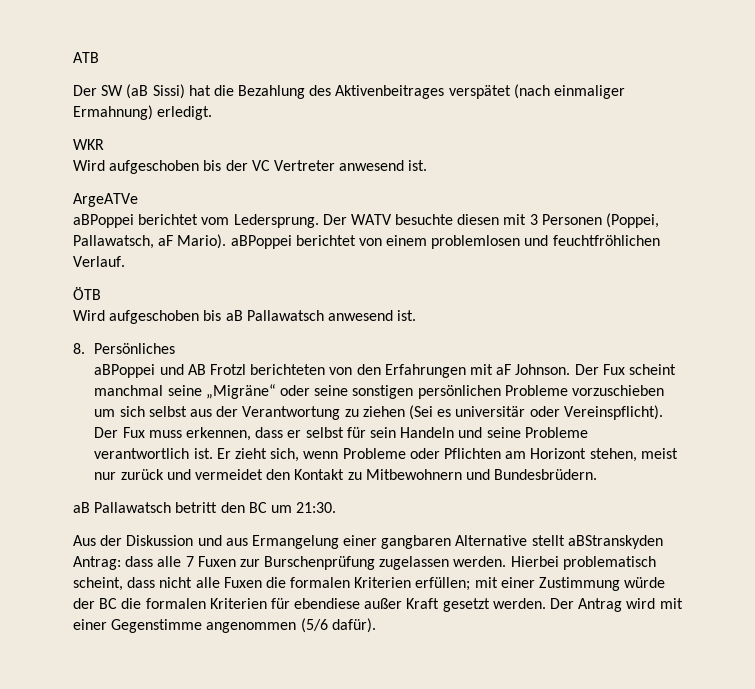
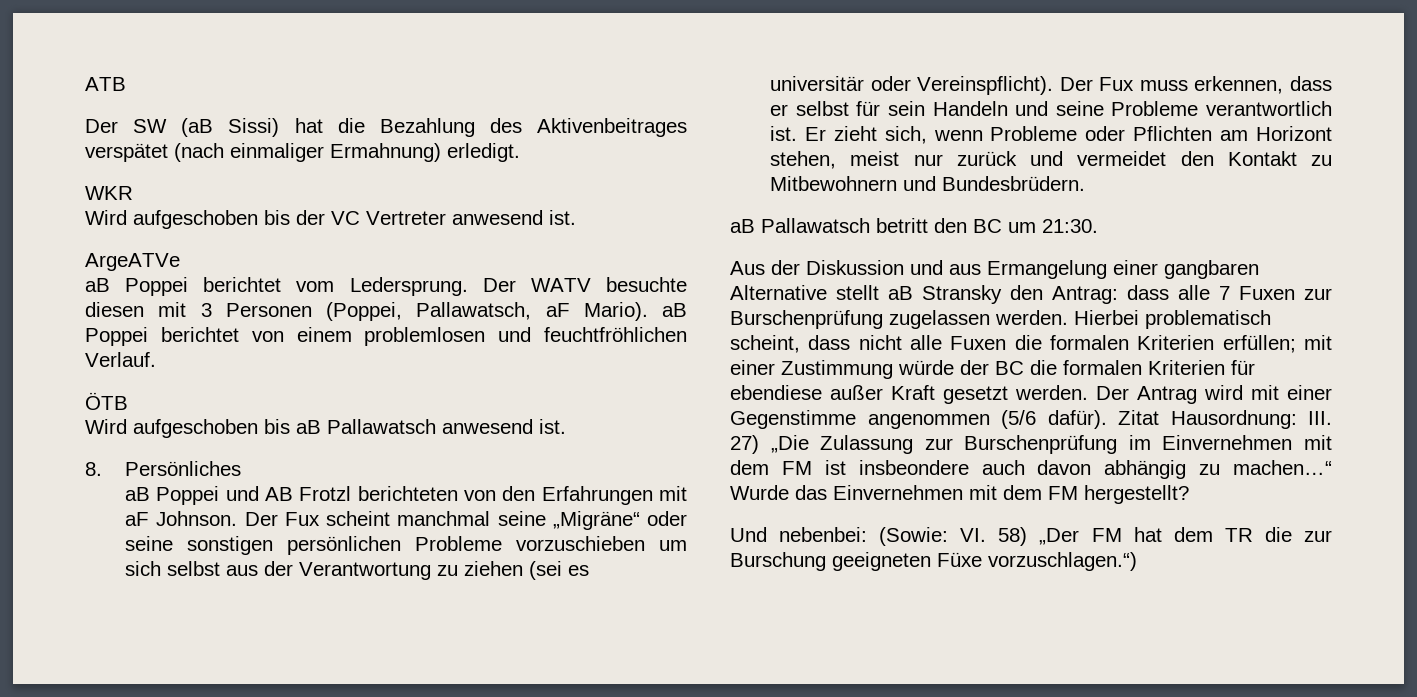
- aBPoppei berichtet vom Ledersprung.
+ aB Poppei berichtet vom Ledersprung.
- Der WATV besuchte diesen mit 3 Personen (Poppei, Pallawatsch, aF Mario). aBPoppei berichtet von einem problemlosen und feuchtfröhlichen Verlauf.
+ Der WATV besuchte diesen mit 3 Personen (Poppei, Pallawatsch, aF Mario). aB Poppei berichtet von einem problemlosen und feuchtfröhlichen Verlauf.
- aBPoppei und AB Frotzl berichteten von den Erfahrungen mit aF Johnson.
+ aB Poppei und AB Frotzl berichteten von den Erfahrungen mit aF Johnson.
- Der Fux scheint manchmal seine „Migräne“ oder seine sonstigen persönlichen Probleme vorzuschieben um sich selbst aus der Verantwortung zu ziehen (Sei es universitär oder Vereinspflicht).
+ Der Fux scheint manchmal seine „Migräne“ oder seine sonstigen persönlichen Probleme vorzuschieben um sich selbst aus der Verantwortung zu ziehen (sei es universitär oder Vereinspflicht).
- Aus der Diskussion und aus Ermangelung einer gangbaren Alternative stellt aBStranskyden Antrag: dass alle 7 Fuxen zur Burschenprüfung zugelassen werden.
+ Aus der Diskussion und aus Ermangelung einer gangbaren Alternative stellt aB Stransky den Antrag: dass alle 7 Fuxen zur Burschenprüfung zugelassen werden.
+ Zitat Hausordnung: III. 27) „Die Zulassung zur Burschenprüfung im Einvernehmen mit dem FM ist insbeondere auch davon abhängig zu machen…“ Wurde das Einvernehmen mit dem FM hergestellt?
+ Und nebenbei: (Sowie: VI. 58) „Der FM hat dem TR die zur Burschung geeigneten Füxe vorzuschlagen.“)

